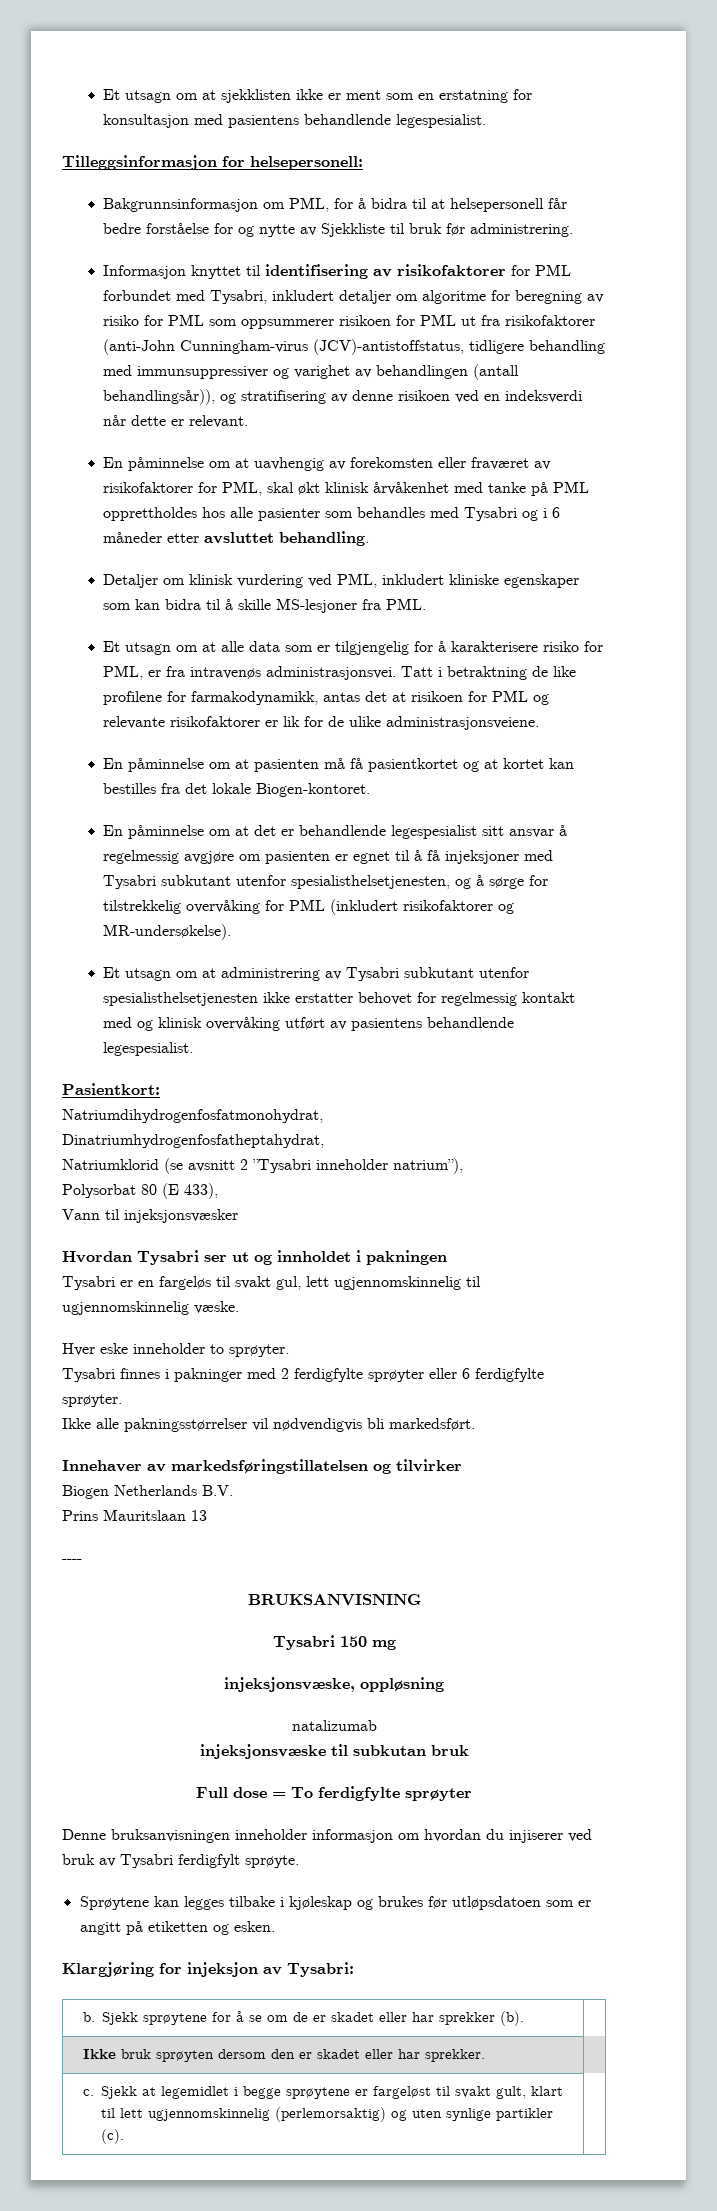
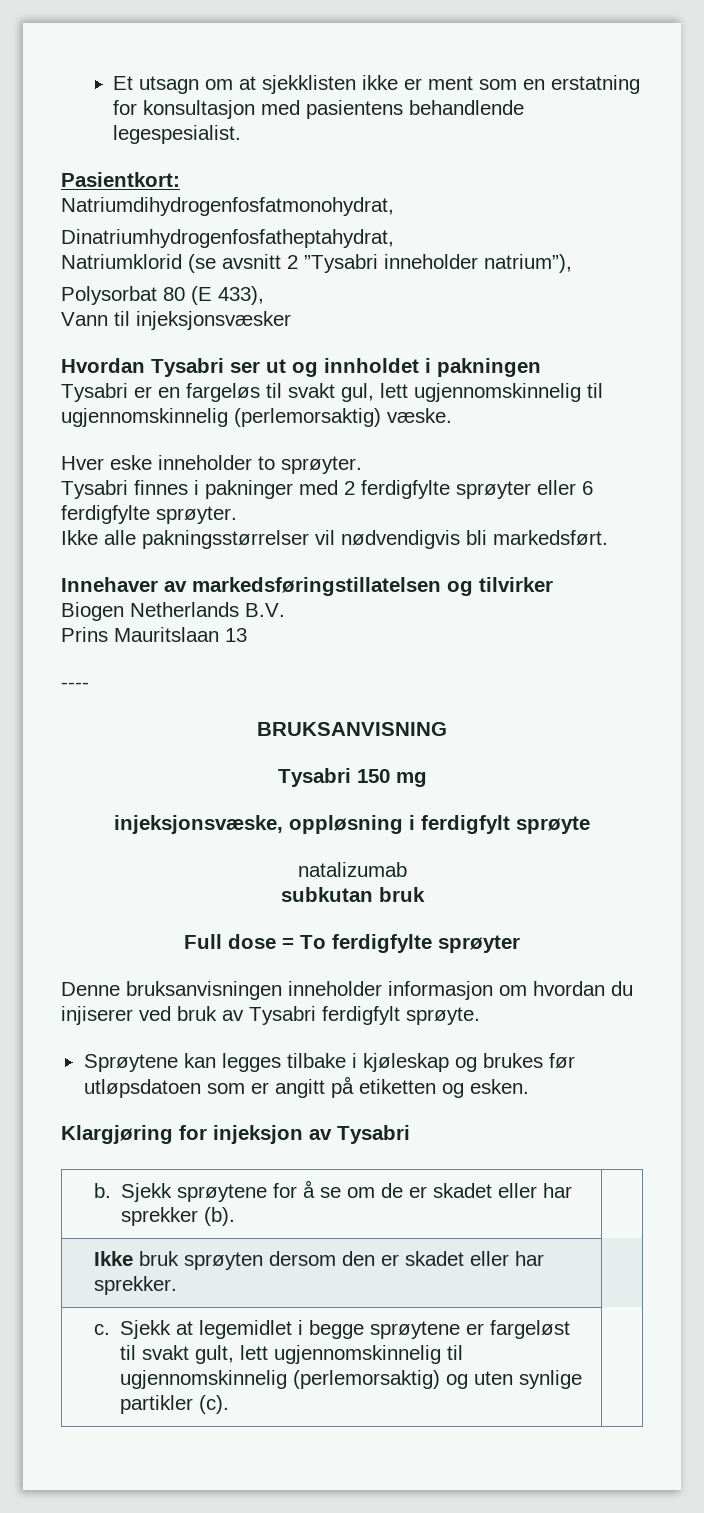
- Tilleggsinformasjon for helsepersonell:
- Bakgrunnsinformasjon om PML, for å bidra til at helsepersonell får bedre forståelse for og nytte av Sjekkliste til bruk før administrering.
- Informasjon knyttet til identifisering av risikofaktorer for PML forbundet med Tysabri, inkludert detaljer om algoritme for beregning av risiko for PML som oppsummerer risikoen for PML ut fra risikofaktorer (anti-John Cunningham-virus (JCV)-antistoffstatus, tidligere behandling med immunsuppressiver og varighet av behandlingen (antall behandlingsår)), og stratifisering av denne risikoen ved en indeksverdi når dette er relevant.
- En påminnelse om at uavhengig av forekomsten eller fraværet av risikofaktorer for PML, skal økt klinisk årvåkenhet med tanke på PML opprettholdes hos alle pasienter som behandles med Tysabri og i 6 måneder etter avsluttet behandling.
- Detaljer om klinisk vurdering ved PML, inkludert kliniske egenskaper som kan bidra til å skille MS-lesjoner fra PML.
- Et utsagn om at alle data som er tilgjengelig for å karakterisere risiko for PML, er fra intravenøs administrasjonsvei. Tatt i betraktning de like profilene for farmakodynamikk, antas det at risikoen for PML og relevante risikofaktorer er lik for de ulike administrasjonsveiene.
- En påminnelse om at pasienten må få pasientkortet og at kortet kan bestilles fra det lokale Biogen-kontoret.
- En påminnelse om at det er behandlende legespesialist sitt ansvar å regelmessig avgjøre om pasienten er egnet til å få injeksjoner med Tysabri subkutant utenfor spesialisthelsetjenesten, og å sørge for tilstrekkelig overvåking for PML (inkludert risikofaktorer og MR-undersøkelse).
- Et utsagn om at administrering av Tysabri subkutant utenfor spesialisthelsetjenesten ikke erstatter behovet for regelmessig kontakt med og klinisk overvåking utført av pasientens behandlende legespesialist.
- Tysabri er en fargeløs til svakt gul, lett ugjennomskinnelig til ugjennomskinnelig væske.
+ Tysabri er en fargeløs til svakt gul, lett ugjennomskinnelig til ugjennomskinnelig (perlemorsaktig) væske.
- injeksjonsvæske, oppløsning
+ injeksjonsvæske, oppløsning i ferdigfylt sprøyte
- injeksjonsvæske til subkutan bruk
+ subkutan bruk
- Klargjøring for injeksjon av Tysabri:
+ Klargjøring for injeksjon av Tysabri
- c. Sjekk at legemidlet i begge sprøytene er fargeløst til svakt gult, klart til lett ugjennomskinnelig (perlemorsaktig) og uten synlige partikler (c). |
+ c. Sjekk at legemidlet i begge sprøytene er fargeløst til svakt gult, lett ugjennomskinnelig til ugjennomskinnelig (perlemorsaktig) og uten synlige partikler (c). |

